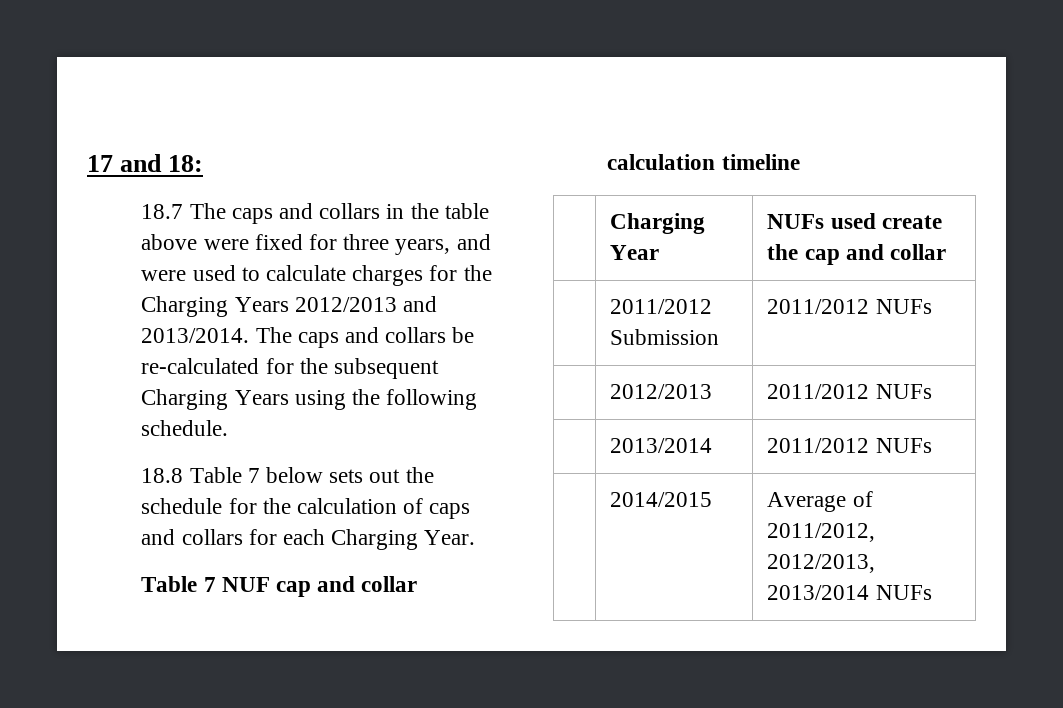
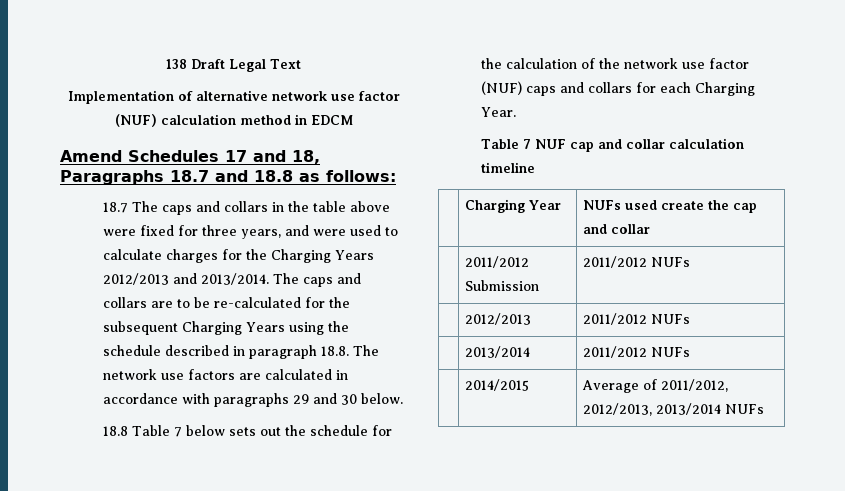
- 17 and 18:
+ 138 Draft Legal Text
+ Implementation of alternative network use factor (NUF) calculation method in EDCM
+ Amend Schedules 17 and 18, Paragraphs 18.7 and 18.8 as follows:
- The caps and collars be re-calculated for the subsequent Charging Years using the following schedule.
+ The caps and collars are to be re-calculated for the subsequent Charging Years using the schedule described in paragraph 18.8. The network use factors are calculated in accordance with paragraphs 29 and 30 below.
- 18.8 Table 7 below sets out the schedule for the calculation of caps and collars for each Charging Year.
+ 18.8 Table 7 below sets out the schedule for the calculation of the network use factor (NUF) caps and collars for each Charging Year.

